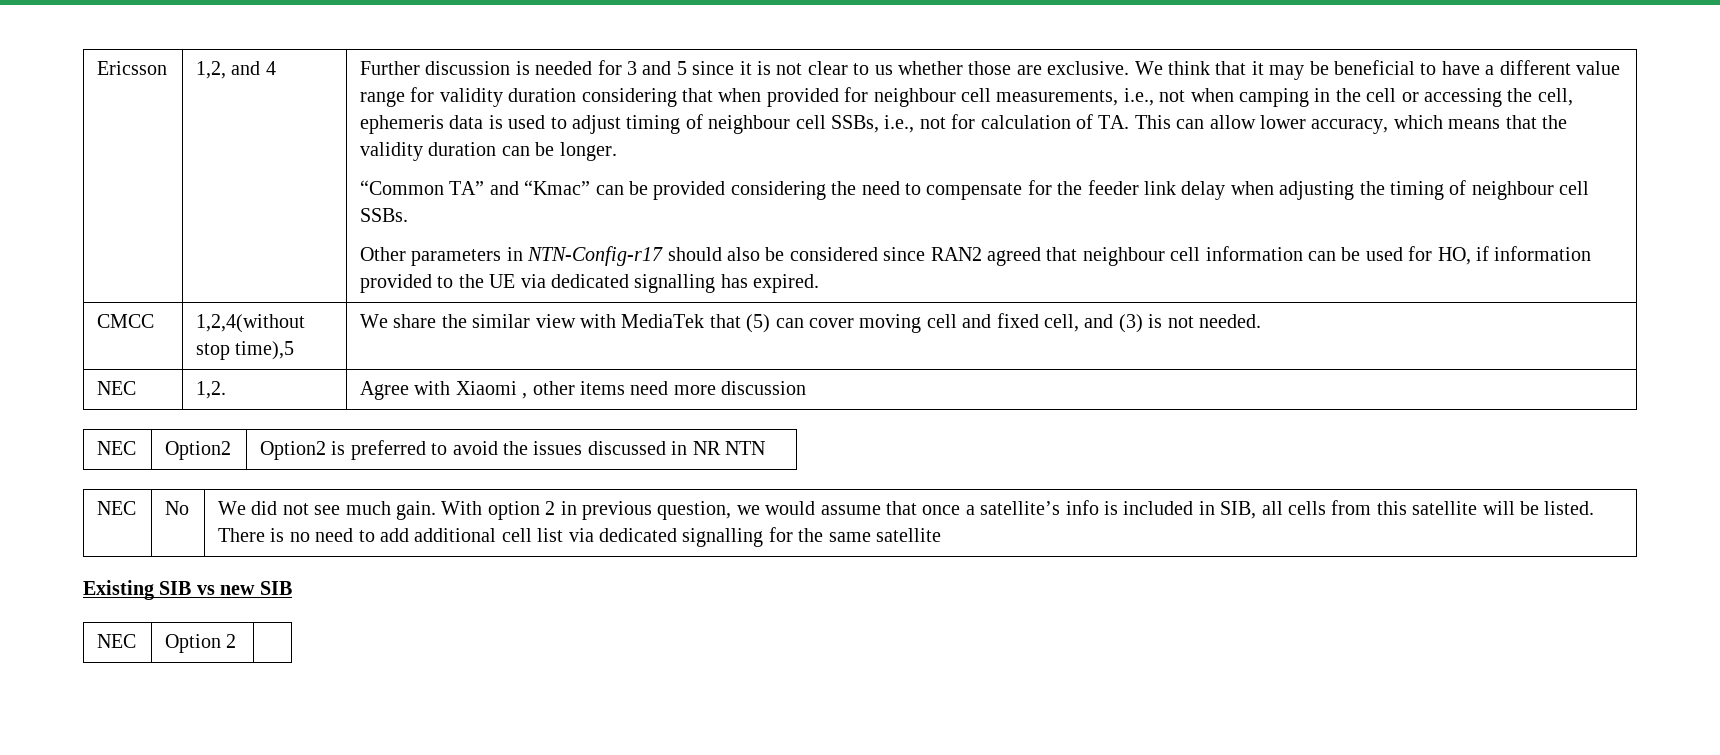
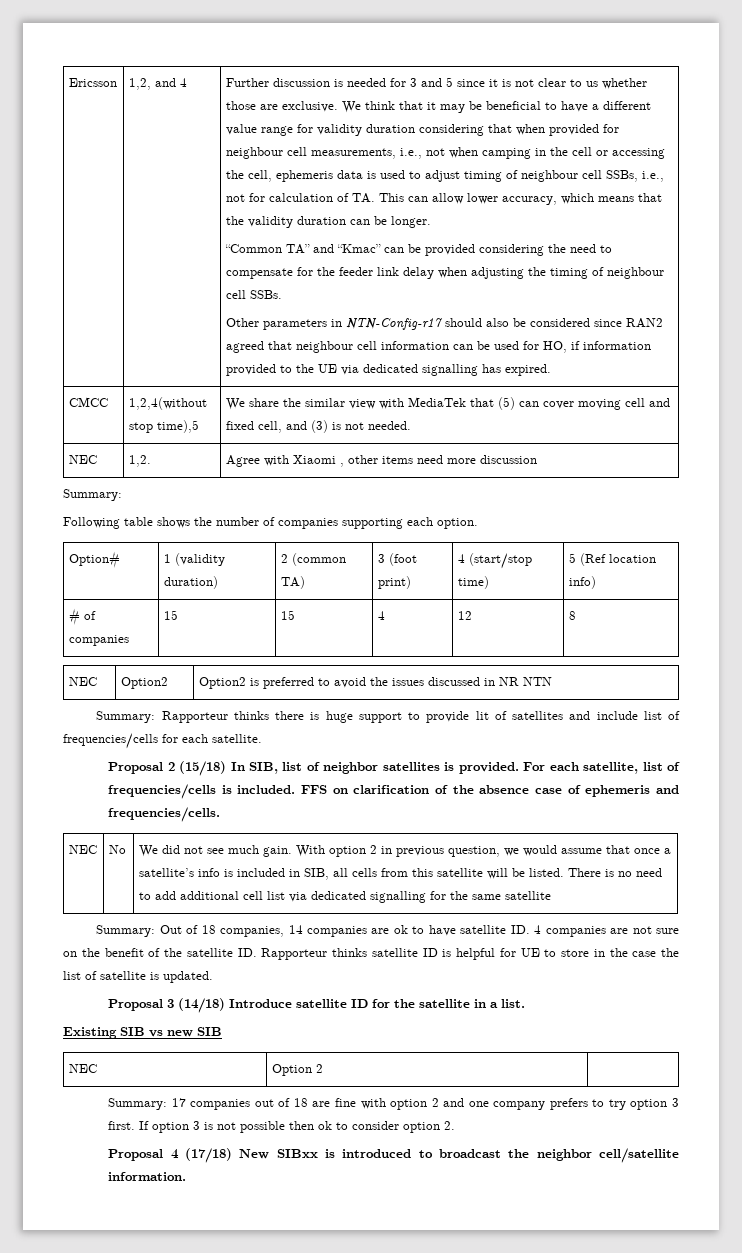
  NEC | 1,2. | Agree with Xiaomi , other items need more discussion
+ Summary:
+ Following table shows the number of companies supporting each option.
+ Option# | 1 (validity duration) | 2 (common TA) | 3 (foot print) | 4 (start/stop time) | 5 (Ref location info)
+ # of companies | 15 | 15 | 4 | 12 | 8
+ Summary: Rapporteur thinks there is huge support to provide lit of satellites and include list of frequencies/cells for each satellite.
+ Proposal 2 (15/18) In SIB, list of neighbor satellites is provided. For each satellite, list of frequencies/cells is included. FFS on clarification of the absence case of ephemeris and frequencies/cells.
+ Summary: Out of 18 companies, 14 companies are ok to have satellite ID. 4 companies are not sure on the benefit of the satellite ID. Rapporteur thinks satellite ID is helpful for UE to store in the case the list of satellite is updated.
+ Proposal 3 (14/18) Introduce satellite ID for the satellite in a list.
+ Summary: 17 companies out of 18 are fine with option 2 and one company prefers to try option 3 first. If option 3 is not possible then ok to consider option 2.
+ Proposal 4 (17/18) New SIBxx is introduced to broadcast the neighbor cell/satellite information.

